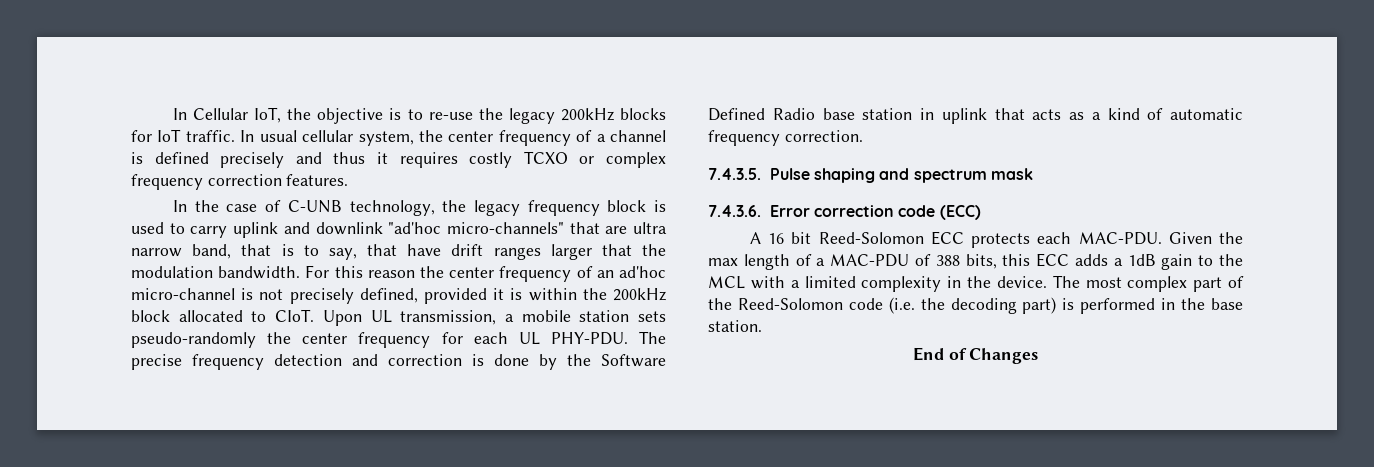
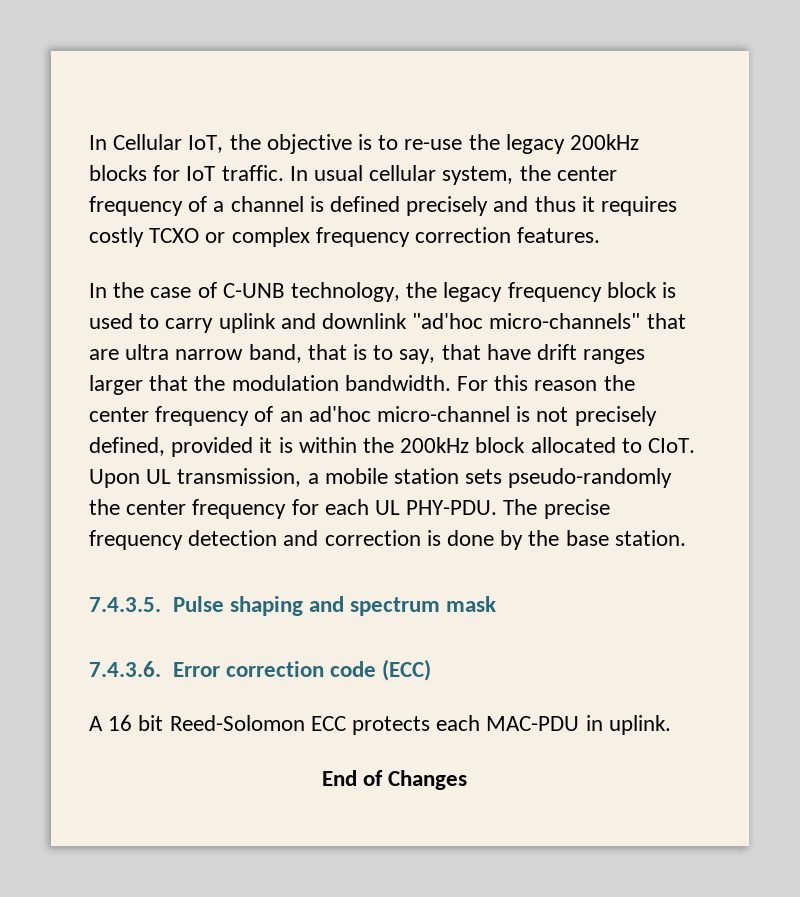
- The precise frequency detection and correction is done by the Software Defined Radio base station in uplink that acts as a kind of automatic frequency correction.
+ The precise frequency detection and correction is done by the base station.
- A 16 bit Reed-Solomon ECC protects each MAC-PDU. Given the max length of a MAC-PDU of 388 bits, this ECC adds a 1dB gain to the MCL with a limited complexity in the device. The most complex part of the Reed-Solomon code (i.e. the decoding part) is performed in the base station.
+ A 16 bit Reed-Solomon ECC protects each MAC-PDU in uplink.

